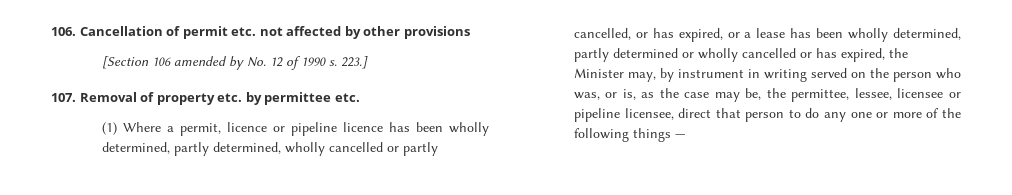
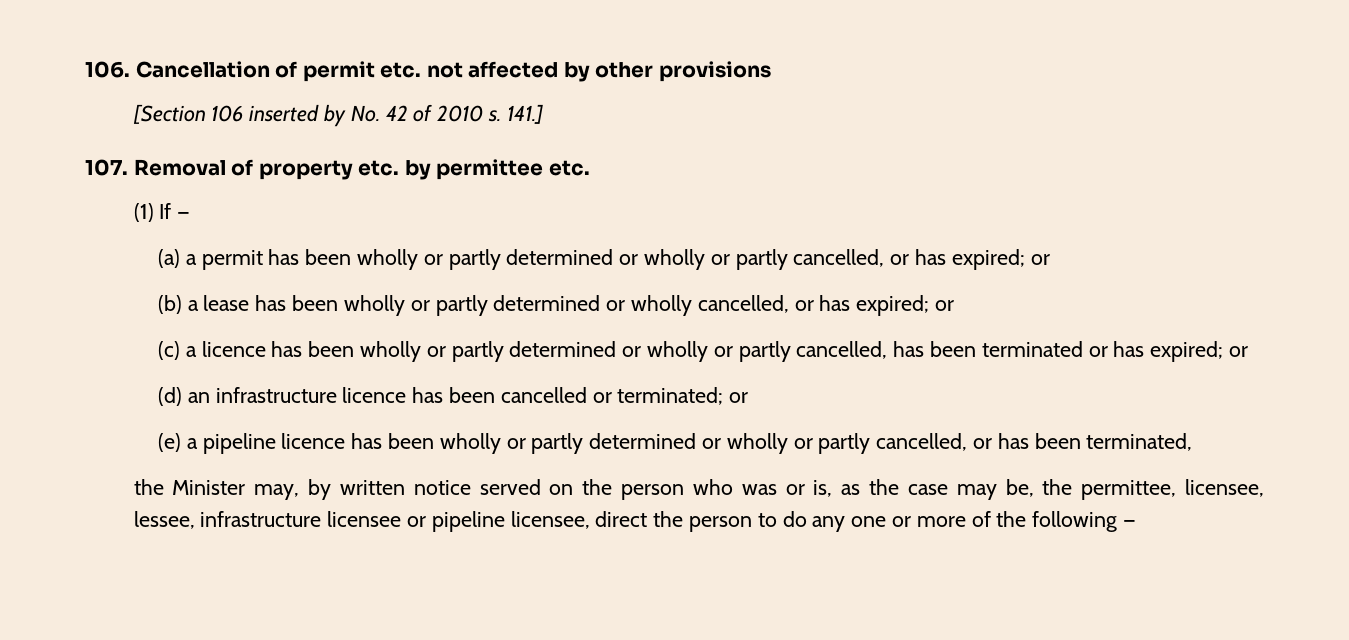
- [Section 106 amended by No. 12 of 1990 s. 223.]
+ [Section 106 inserted by No. 42 of 2010 s. 141.]
- (1) Where a permit, licence or pipeline licence has been wholly determined, partly determined, wholly cancelled or partly cancelled, or has expired, or a lease has been wholly determined, partly determined or wholly cancelled or has expired, the Minister may, by instrument in writing served on the person who was, or is, as the case may be, the permittee, lessee, licensee or pipeline licensee, direct that person to do any one or more of the following things —
+ (1) If —
+ (a) a permit has been wholly or partly determined or wholly or partly cancelled, or has expired; or
+ (b) a lease has been wholly or partly determined or wholly cancelled, or has expired; or
+ (c) a licence has been wholly or partly determined or wholly or partly cancelled, has been terminated or has expired; or
+ (d) an infrastructure licence has been cancelled or terminated; or
+ (e) a pipeline licence has been wholly or partly determined or wholly or partly cancelled, or has been terminated,
+ the Minister may, by written notice served on the person who was or is, as the case may be, the permittee, licensee, lessee, infrastructure licensee or pipeline licensee, direct the person to do any one or more of the following —

